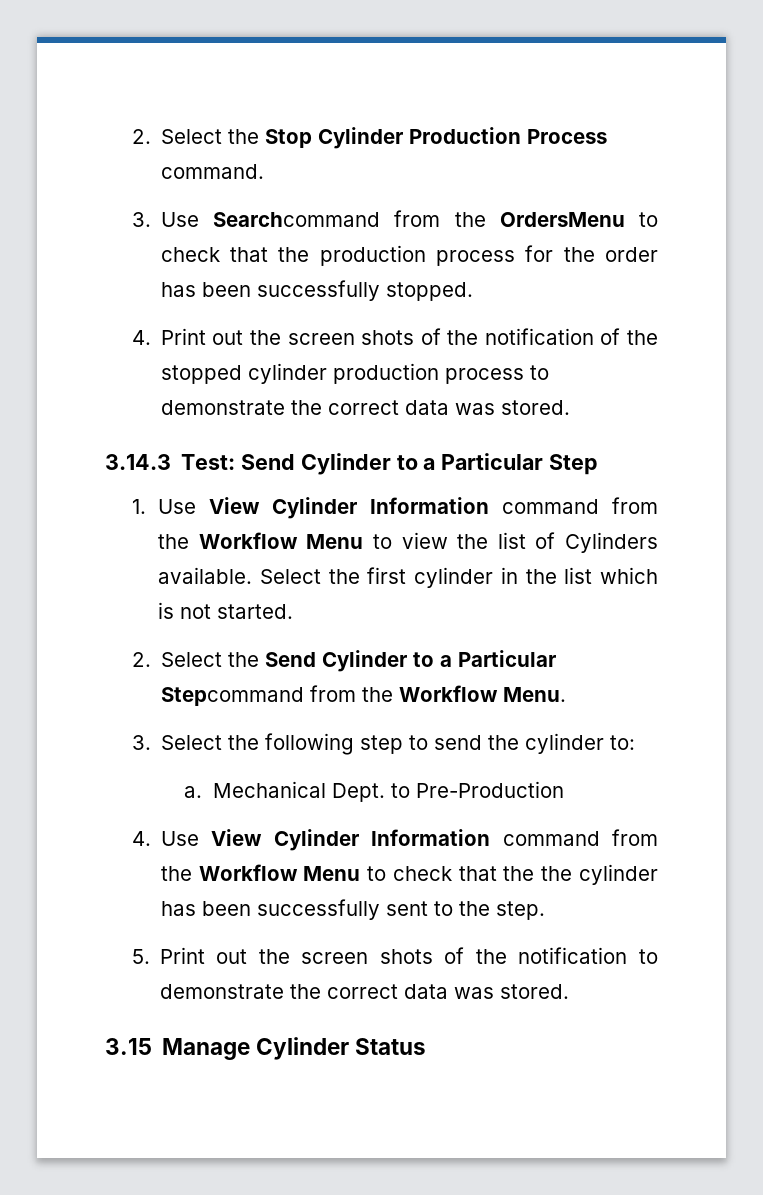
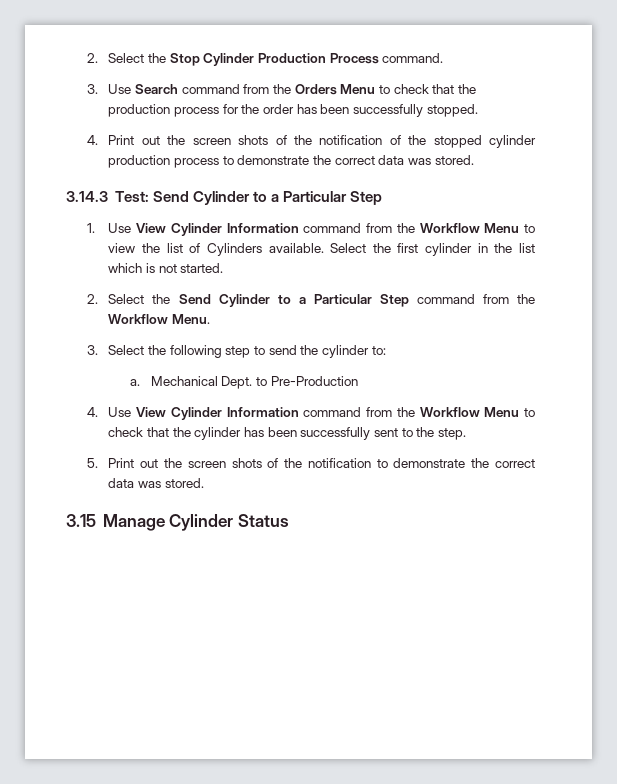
- 3. Use Searchcommand from the OrdersMenu to check that the production process for the order has been successfully stopped.
+ 3. Use Search command from the Orders Menu to check that the production process for the order has been successfully stopped.
- 2. Select the Send Cylinder to a Particular Stepcommand from the Workflow Menu.
+ 2. Select the Send Cylinder to a Particular Step command from the Workflow Menu.
- 4. Use View Cylinder Information command from the Workflow Menu to check that the the cylinder has been successfully sent to the step.
+ 4. Use View Cylinder Information command from the Workflow Menu to check that the cylinder has been successfully sent to the step.

